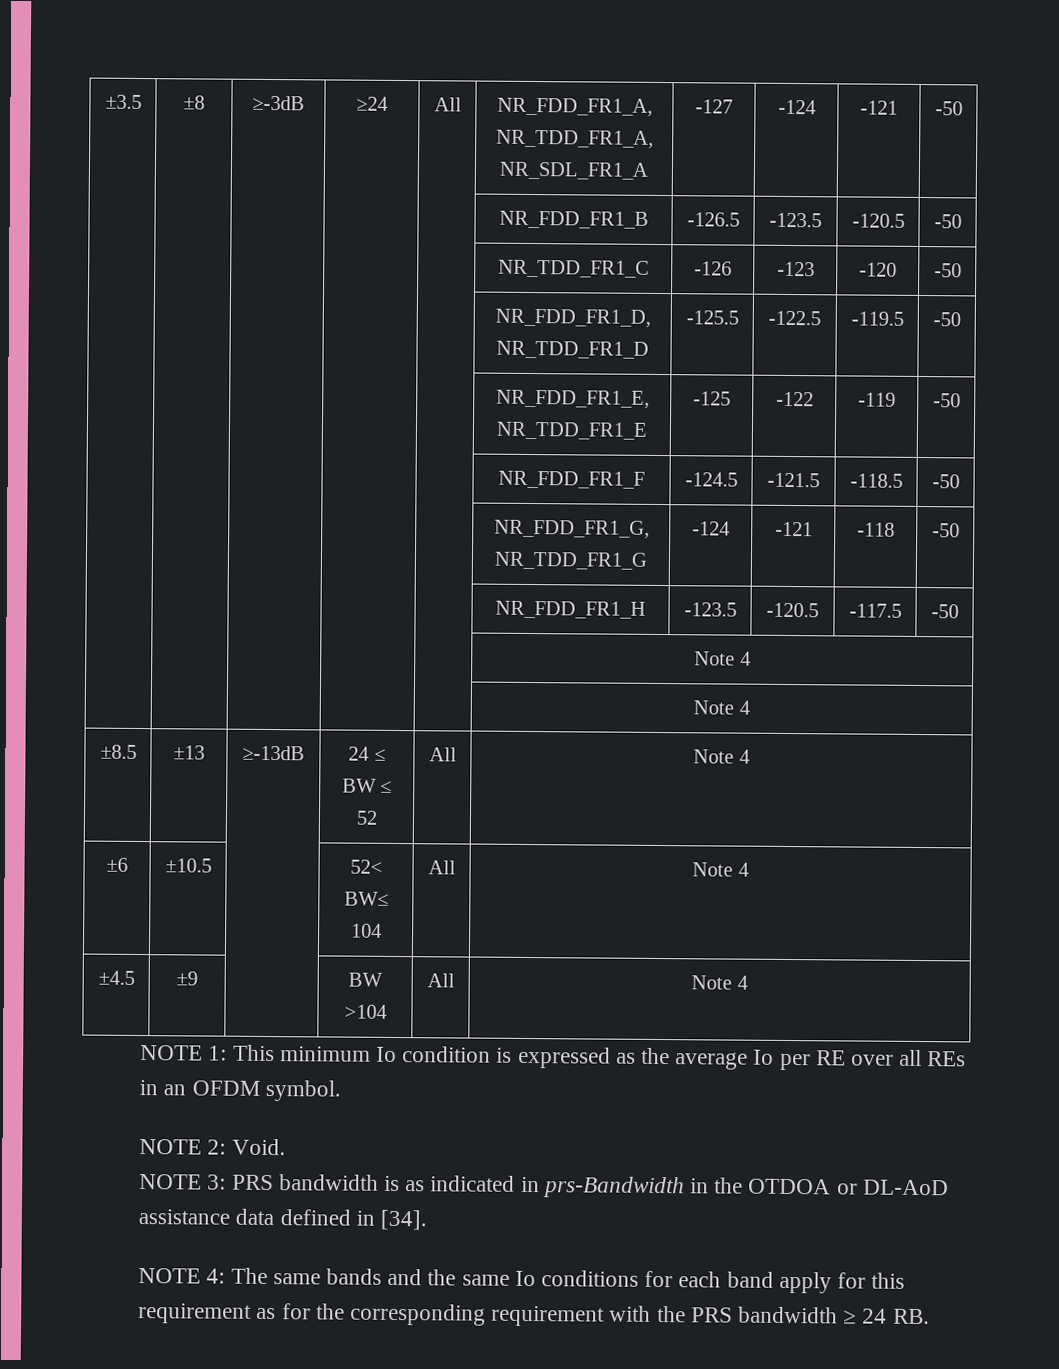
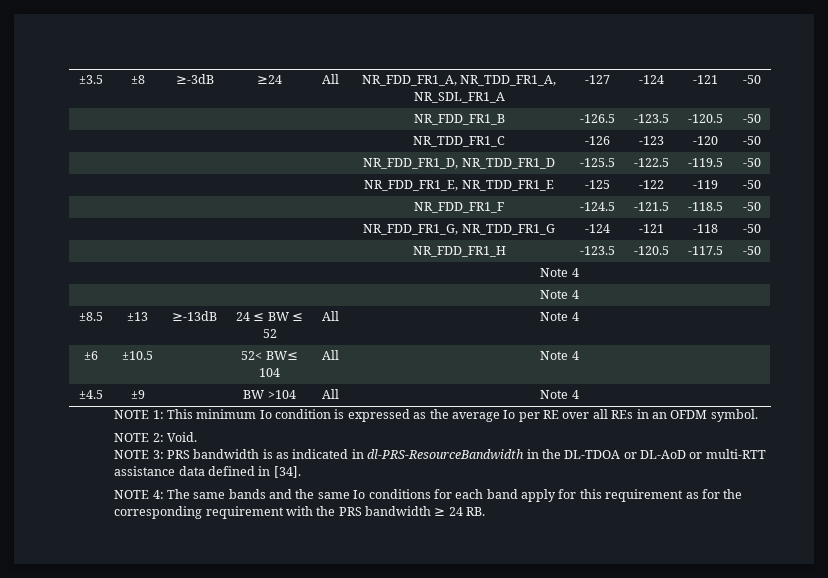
- NOTE 3: PRS bandwidth is as indicated in prs-Bandwidth in the OTDOA or DL-AoD assistance data defined in [34].
+ NOTE 3: PRS bandwidth is as indicated in dl-PRS-ResourceBandwidth in the DL-TDOA or DL-AoD or multi-RTT assistance data defined in [34].

